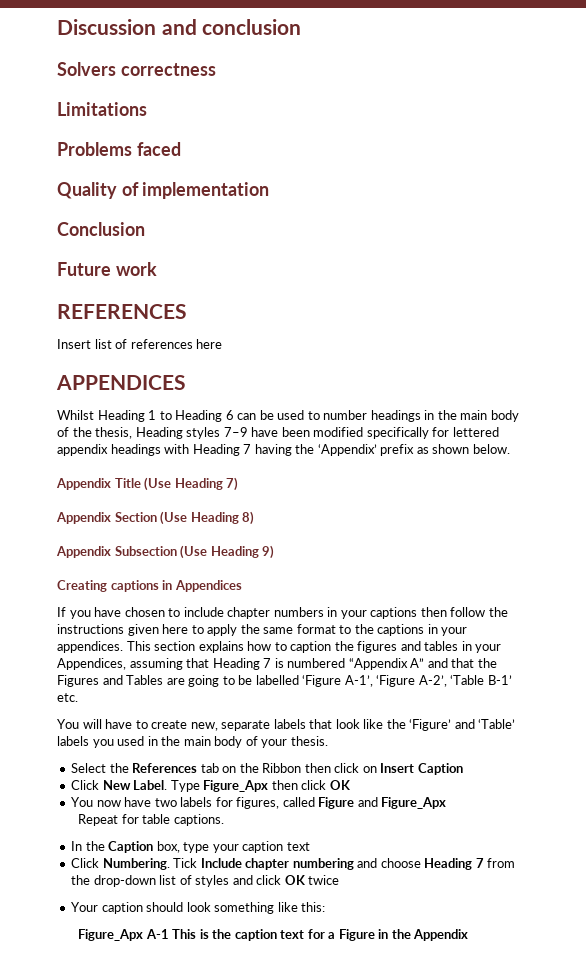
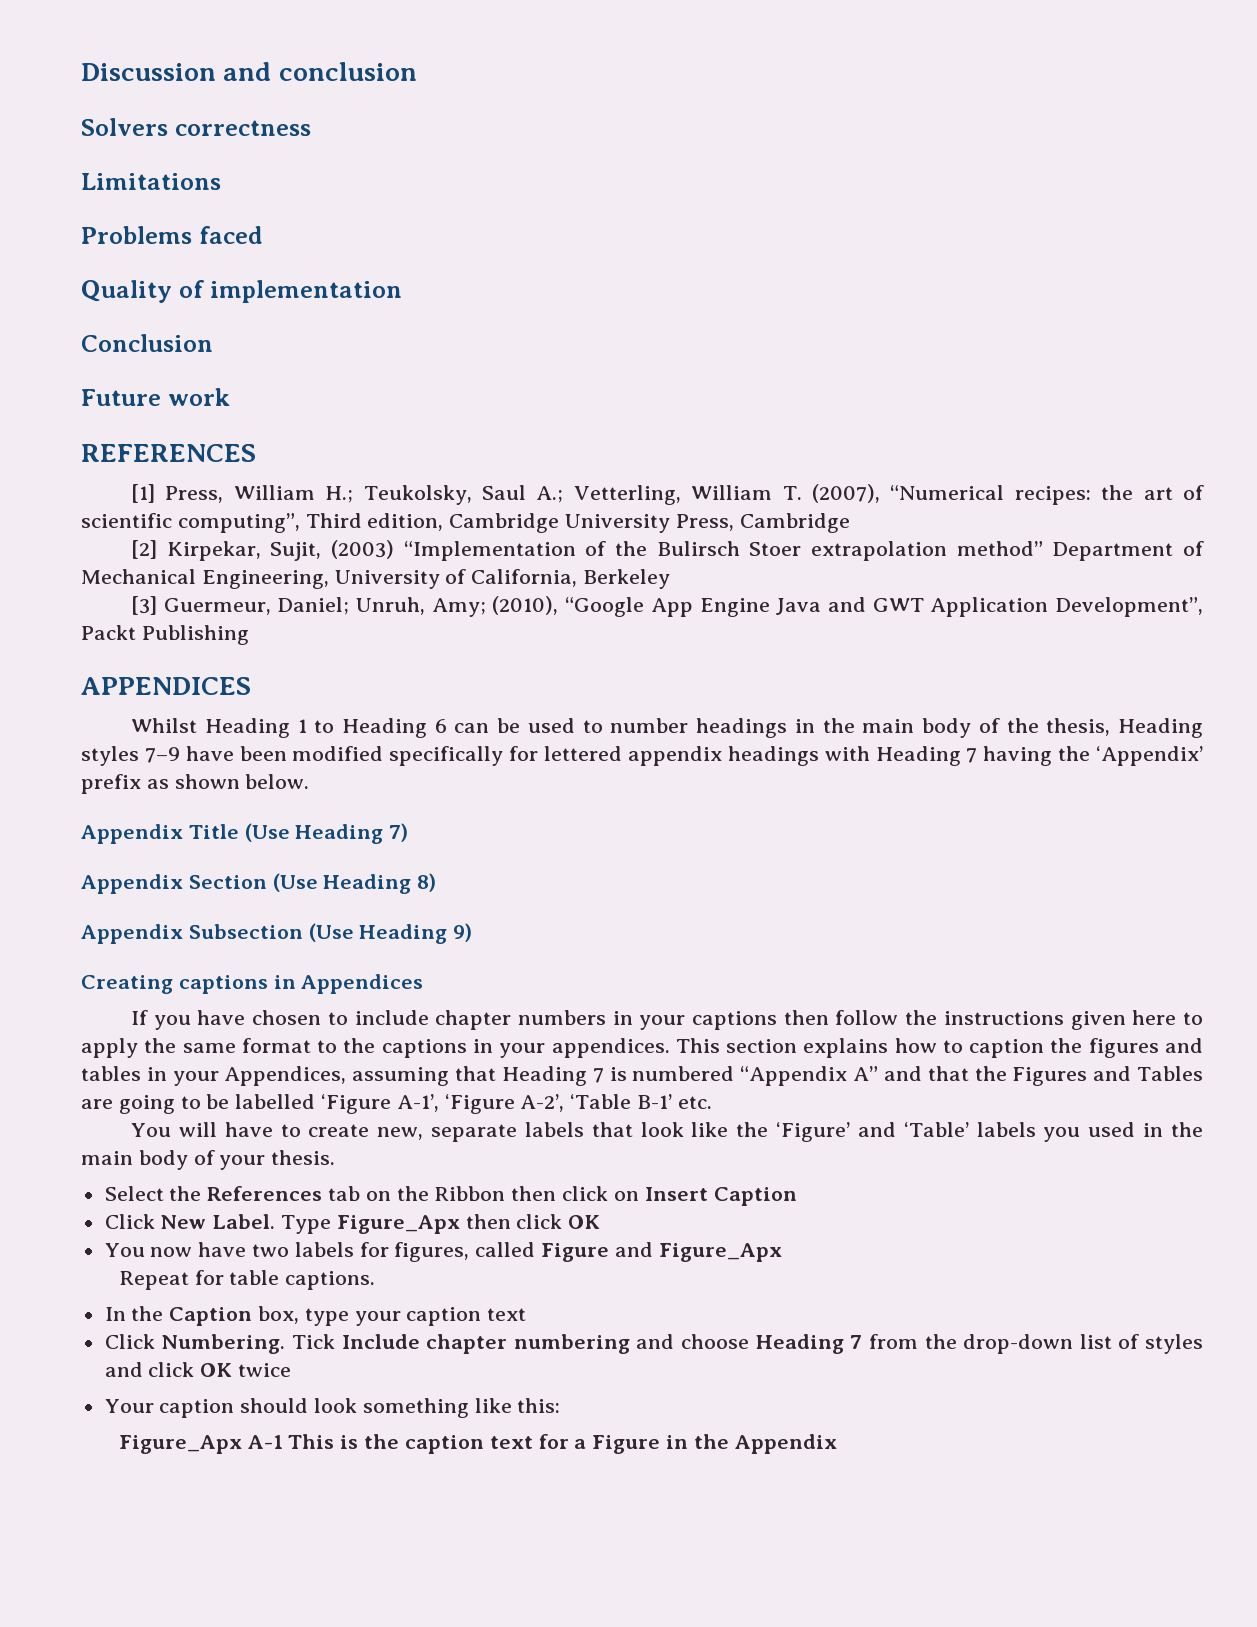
- Insert list of references here
+ [1] Press, William H.; Teukolsky, Saul A.; Vetterling, William T. (2007), “Numerical recipes: the art of scientific computing”, Third edition, Cambridge University Press, Cambridge
+ [2] Kirpekar, Sujit, (2003) “Implementation of the Bulirsch Stoer extrapolation method” Department of Mechanical Engineering, University of California, Berkeley
+ [3] Guermeur, Daniel; Unruh, Amy; (2010), “Google App Engine Java and GWT Application Development”, Packt Publishing

